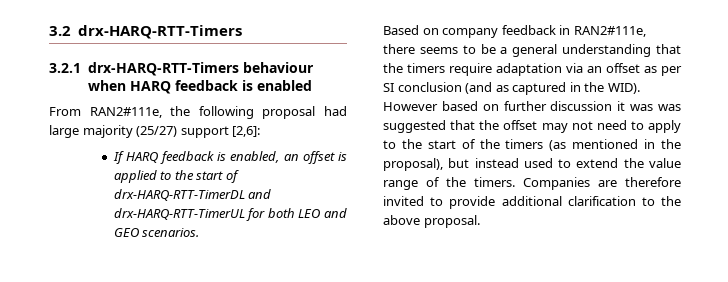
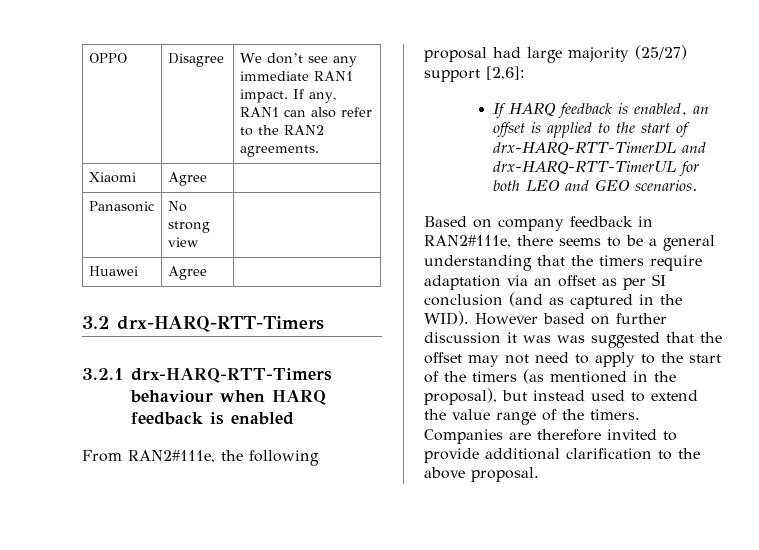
+ OPPO | Disagree | We don’t see any immediate RAN1 impact. If any, RAN1 can also refer to the RAN2 agreements.
+ Xiaomi | Agree |
+ Panasonic | No strong view |
+ Huawei | Agree |

